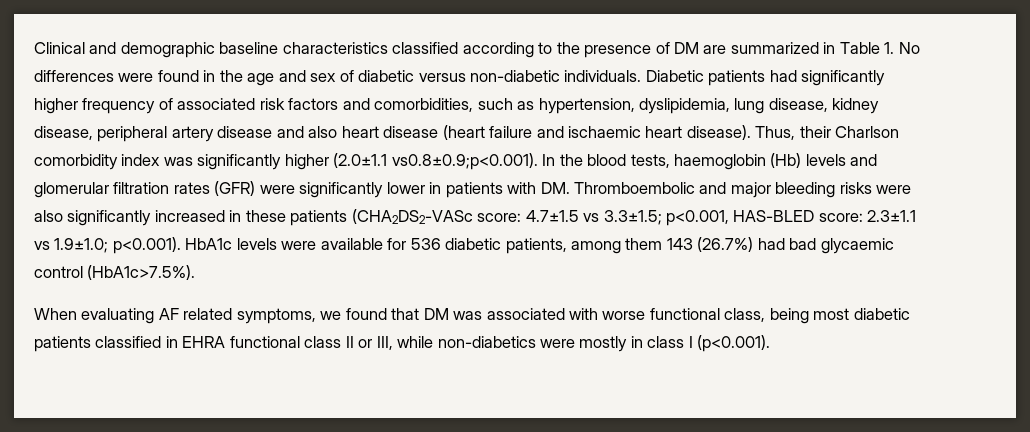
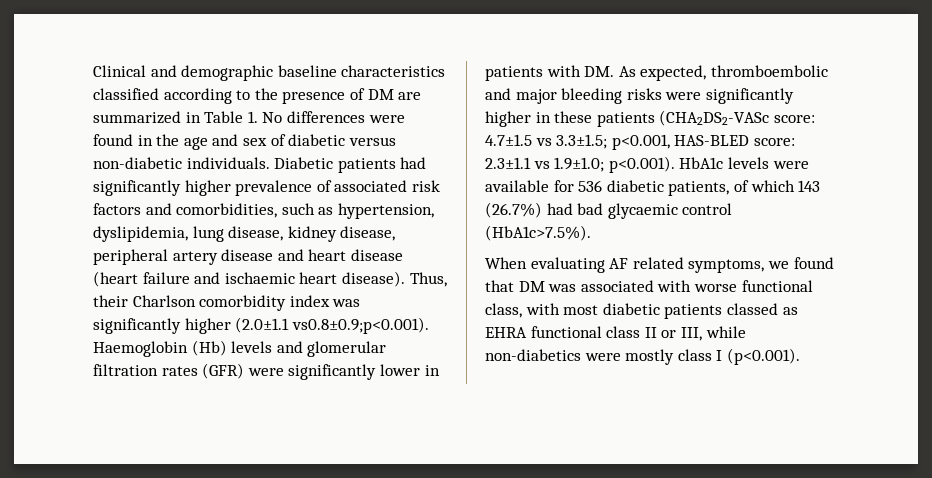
- Diabetic patients had significantly higher frequency of associated risk factors and comorbidities, such as hypertension, dyslipidemia, lung disease, kidney disease, peripheral artery disease and also heart disease (heart failure and ischaemic heart disease).
+ Diabetic patients had significantly higher prevalence of associated risk factors and comorbidities, such as hypertension, dyslipidemia, lung disease, kidney disease, peripheral artery disease and heart disease (heart failure and ischaemic heart disease).
- Thus, their Charlson comorbidity index was significantly higher (2.0±1.1 vs0.8±0.9;p<0.001). In the blood tests, haemoglobin (Hb) levels and glomerular filtration rates (GFR) were significantly lower in patients with DM. Thromboembolic and major bleeding risks were also significantly increased in these patients (CHA2DS2-VASc score: 4.7±1.5 vs 3.3±1.5; p<0.001, HAS-BLED score: 2.3±1.1 vs 1.9±1.0; p<0.001). HbA1c levels were available for 536 diabetic patients, among them 143 (26.7%) had bad glycaemic control (HbA1c>7.5%).
+ Thus, their Charlson comorbidity index was significantly higher (2.0±1.1 vs0.8±0.9;p<0.001). Haemoglobin (Hb) levels and glomerular filtration rates (GFR) were significantly lower in patients with DM. As expected, thromboembolic and major bleeding risks were significantly higher in these patients (CHA2DS2-VASc score: 4.7±1.5 vs 3.3±1.5; p<0.001, HAS-BLED score: 2.3±1.1 vs 1.9±1.0; p<0.001). HbA1c levels were available for 536 diabetic patients, of which 143 (26.7%) had bad glycaemic control (HbA1c>7.5%).
- When evaluating AF related symptoms, we found that DM was associated with worse functional class, being most diabetic patients classified in EHRA functional class II or III, while non-diabetics were mostly in class I (p<0.001).
+ When evaluating AF related symptoms, we found that DM was associated with worse functional class, with most diabetic patients classed as EHRA functional class II or III, while non-diabetics were mostly class I (p<0.001).

